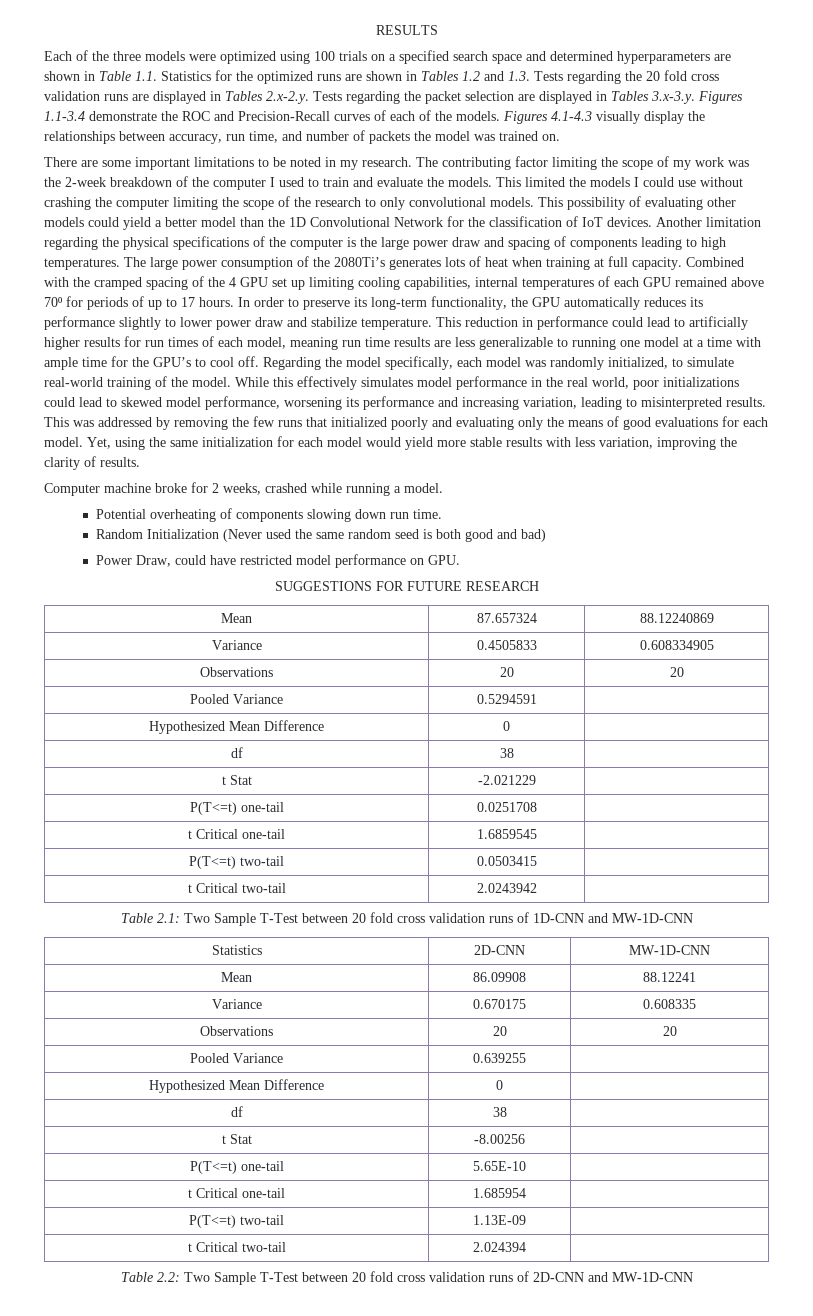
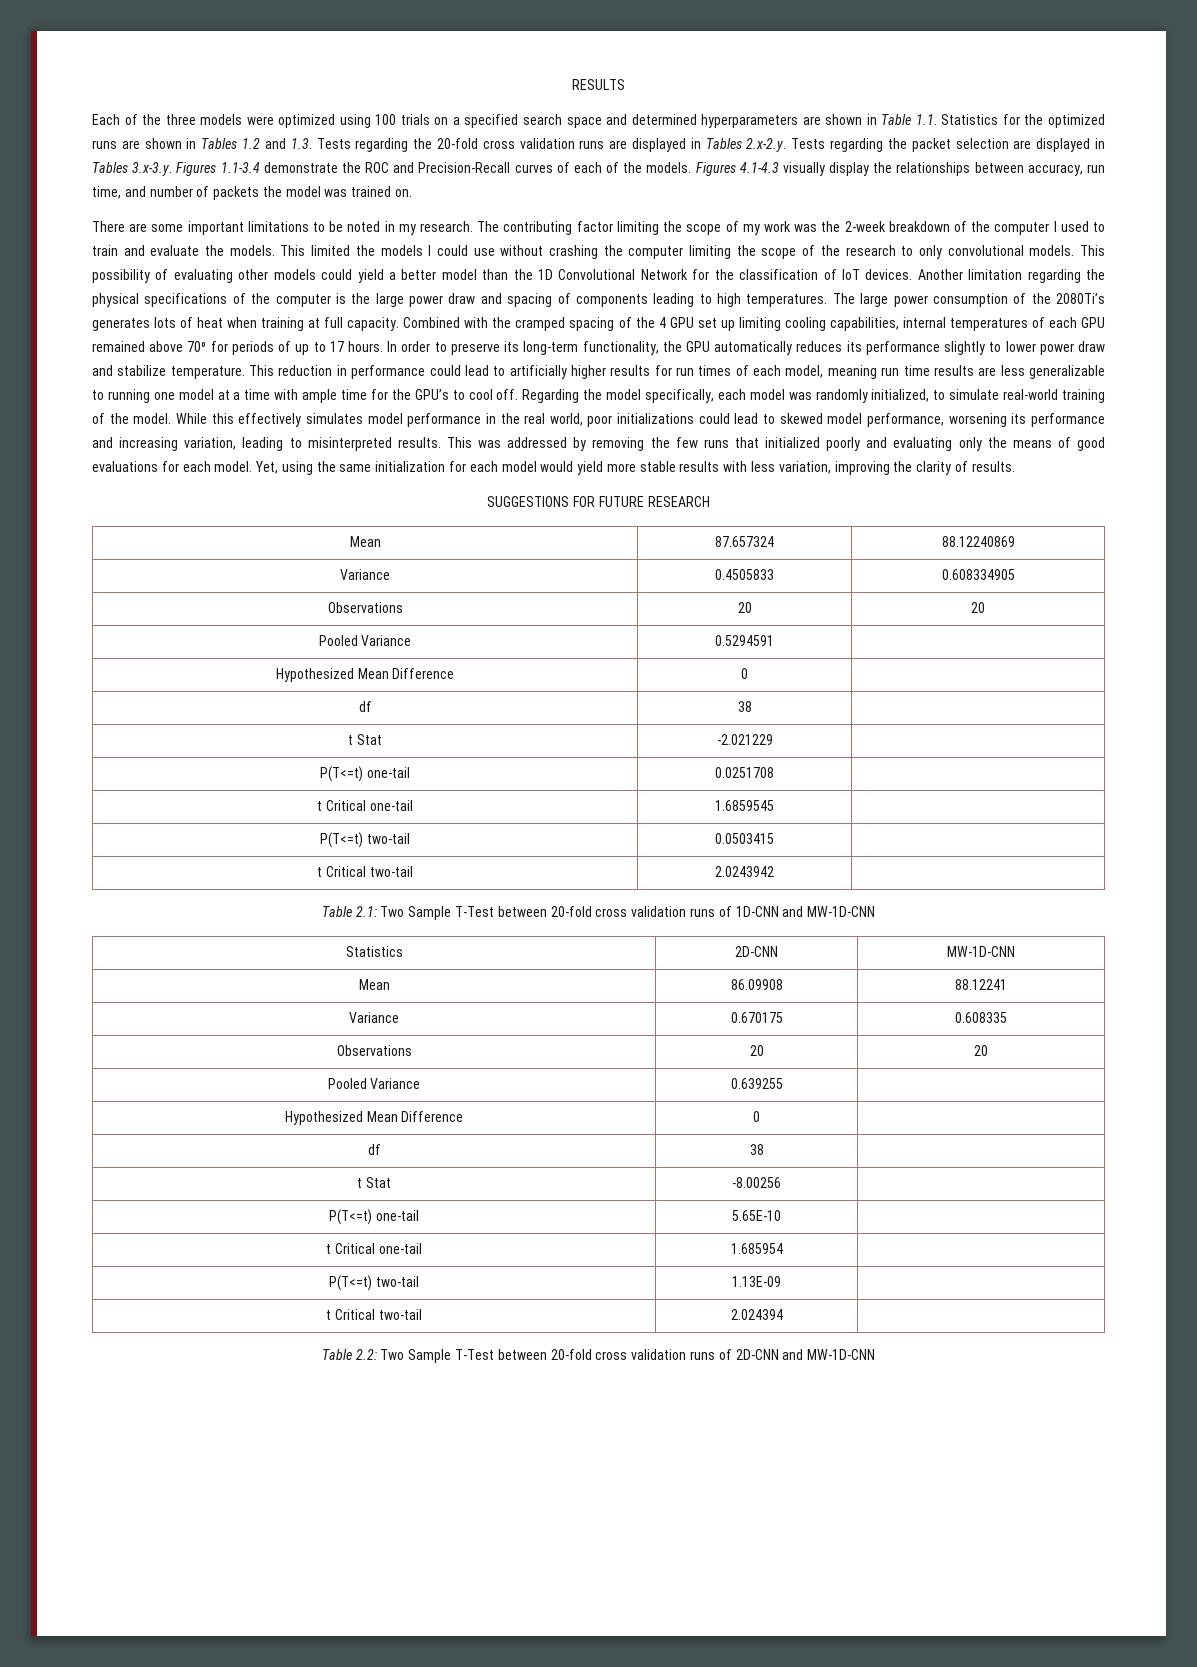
- Each of the three models were optimized using 100 trials on a specified search space and determined hyperparameters are shown in Table 1.1. Statistics for the optimized runs are shown in Tables 1.2 and 1.3. Tests regarding the 20 fold cross validation runs are displayed in Tables 2.x-2.y. Tests regarding the packet selection are displayed in Tables 3.x-3.y. Figures 1.1-3.4 demonstrate the ROC and Precision-Recall curves of each of the models.
+ Each of the three models were optimized using 100 trials on a specified search space and determined hyperparameters are shown in Table 1.1. Statistics for the optimized runs are shown in Tables 1.2 and 1.3. Tests regarding the 20-fold cross validation runs are displayed in Tables 2.x-2.y. Tests regarding the packet selection are displayed in Tables 3.x-3.y. Figures 1.1-3.4 demonstrate the ROC and Precision-Recall curves of each of the models.
- Computer machine broke for 2 weeks, crashed while running a model.
- Potential overheating of components slowing down run time.
- Random Initialization (Never used the same random seed is both good and bad)
- Power Draw, could have restricted model performance on GPU.
- Table 2.1: Two Sample T-Test between 20 fold cross validation runs of 1D-CNN and MW-1D-CNN
+ Table 2.1: Two Sample T-Test between 20-fold cross validation runs of 1D-CNN and MW-1D-CNN
- Table 2.2: Two Sample T-Test between 20 fold cross validation runs of 2D-CNN and MW-1D-CNN
+ Table 2.2: Two Sample T-Test between 20-fold cross validation runs of 2D-CNN and MW-1D-CNN

